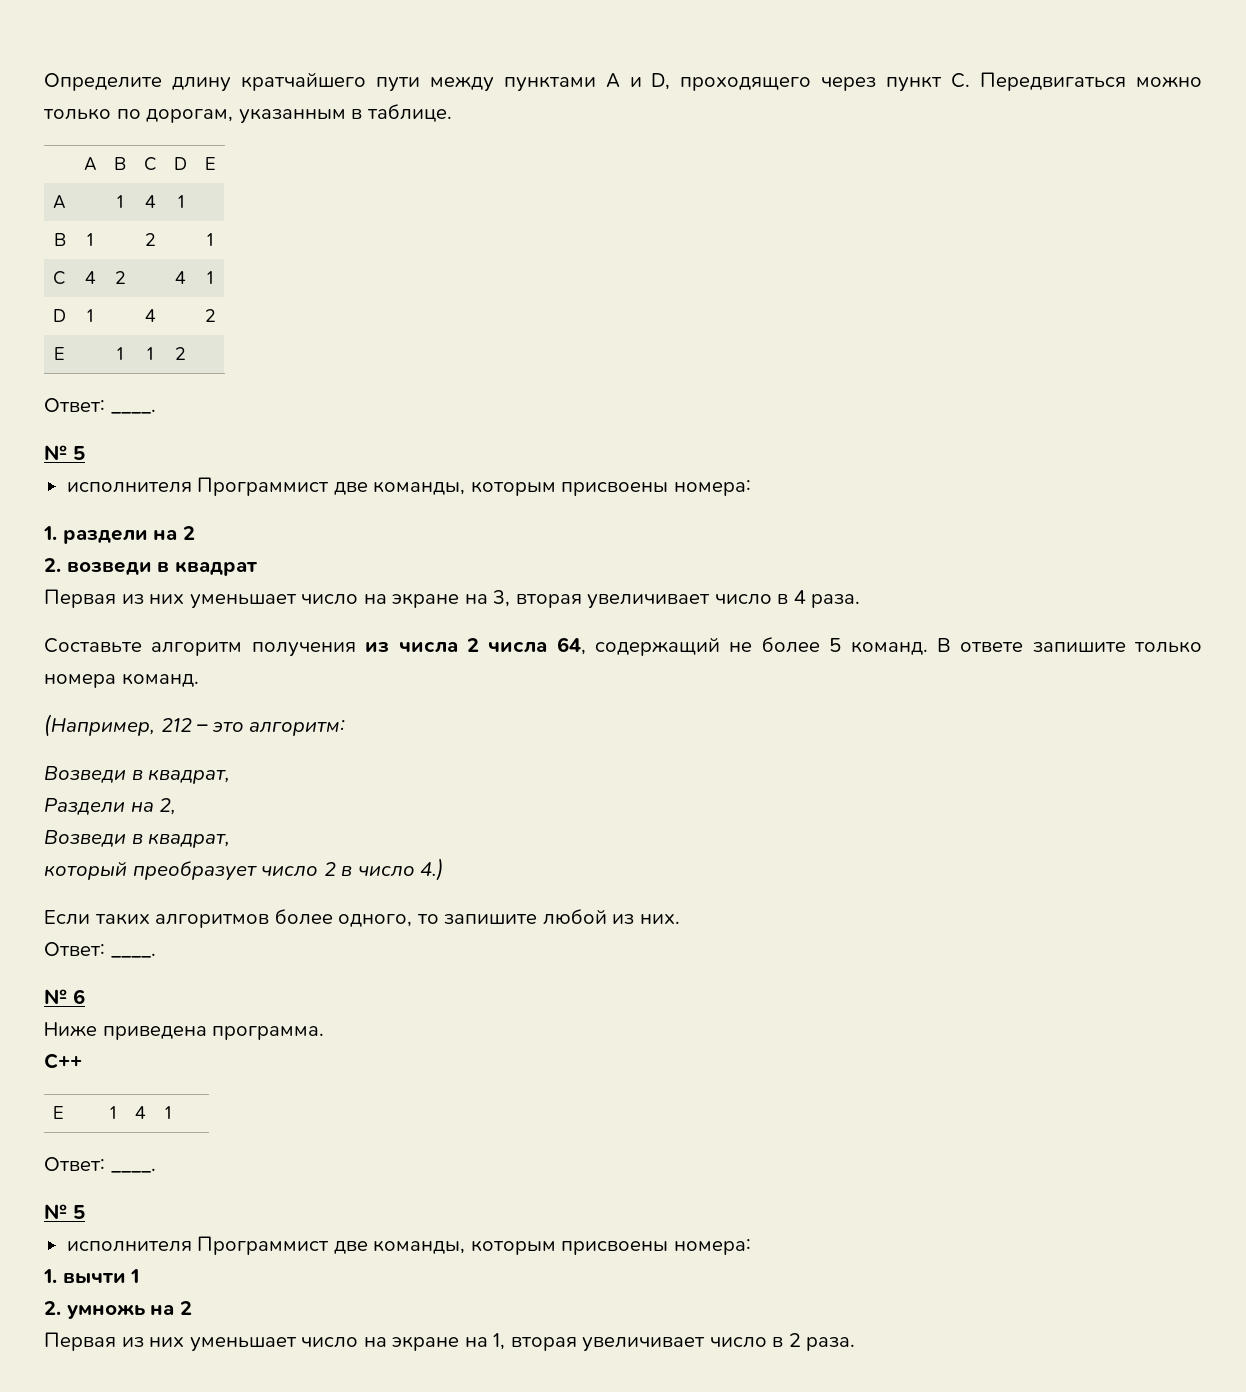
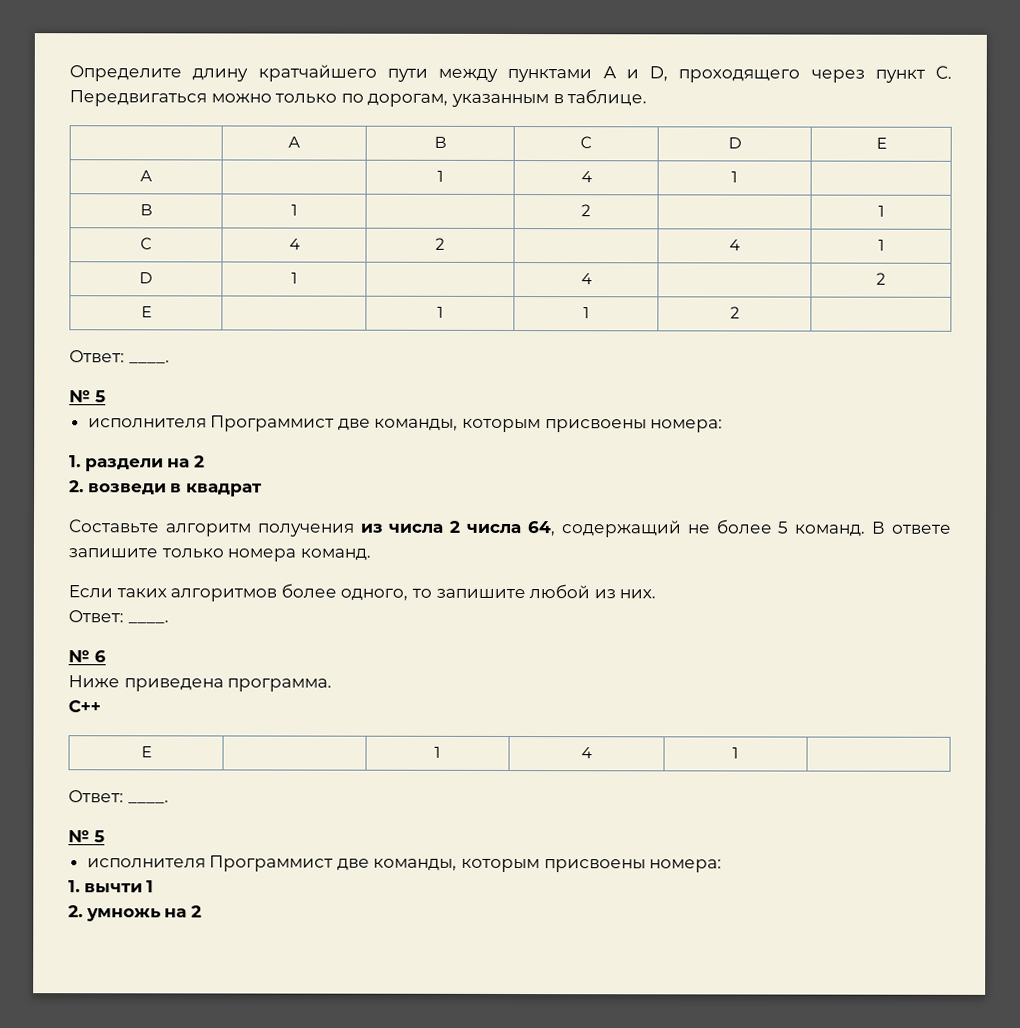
- Первая из них уменьшает число на экране на 3, вторая увеличивает число в 4 раза.
- (Например, 212 – это алгоритм:
- Возведи в квадрат,
- Раздели на 2,
- Возведи в квадрат,
- который преобразует число 2 в число 4.)
- Первая из них уменьшает число на экране на 1, вторая увеличивает число в 2 раза.

